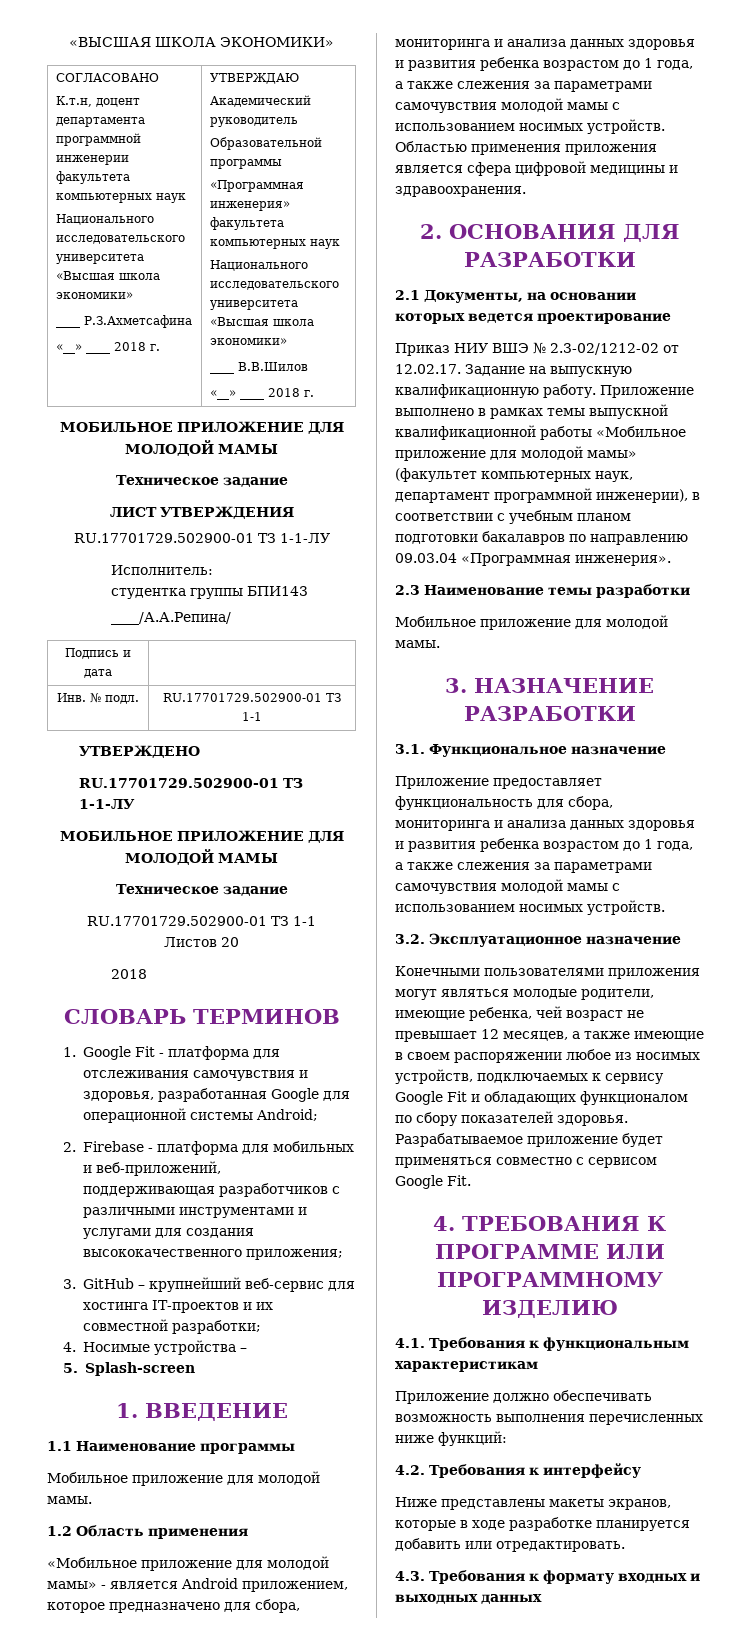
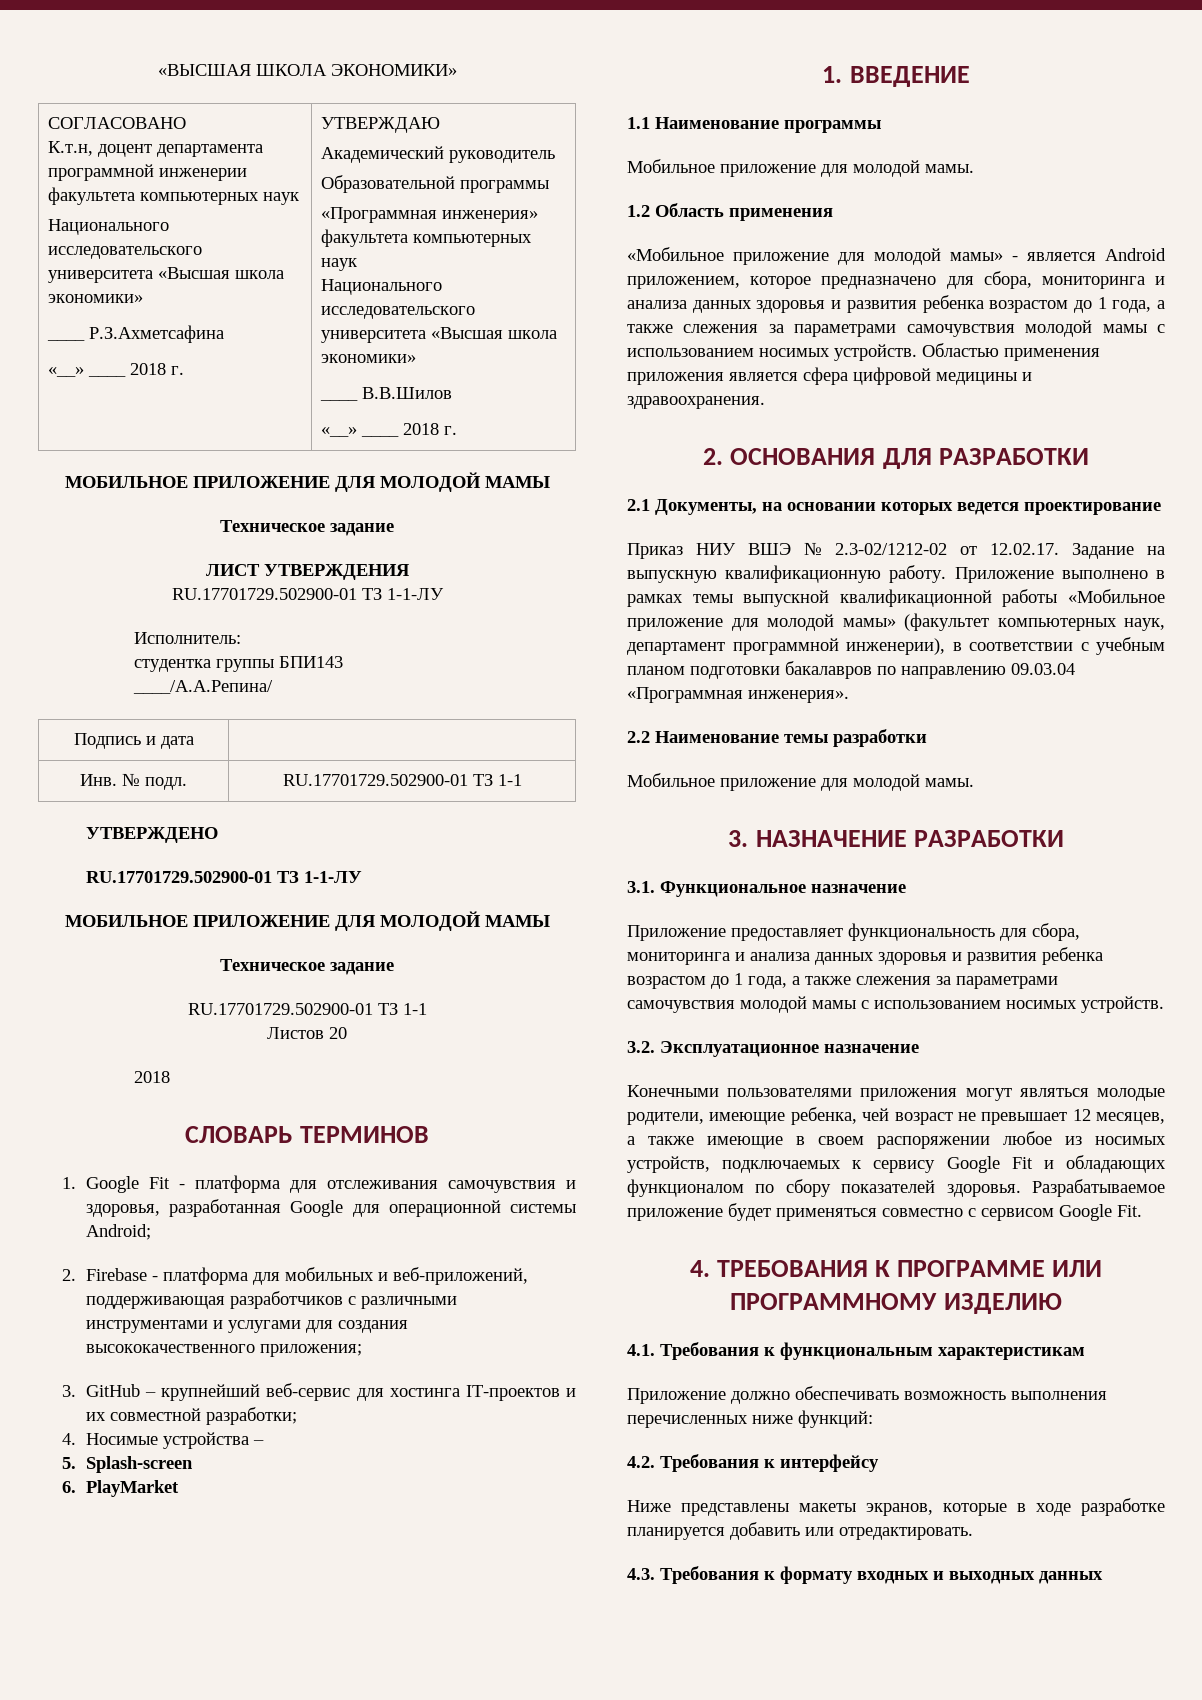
+ 6. PlayMarket
- 2.3 Наименование темы разработки
+ 2.2 Наименование темы разработки

